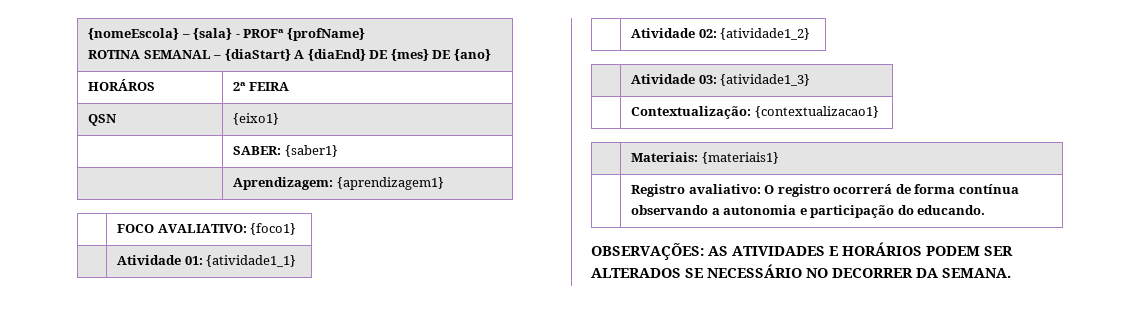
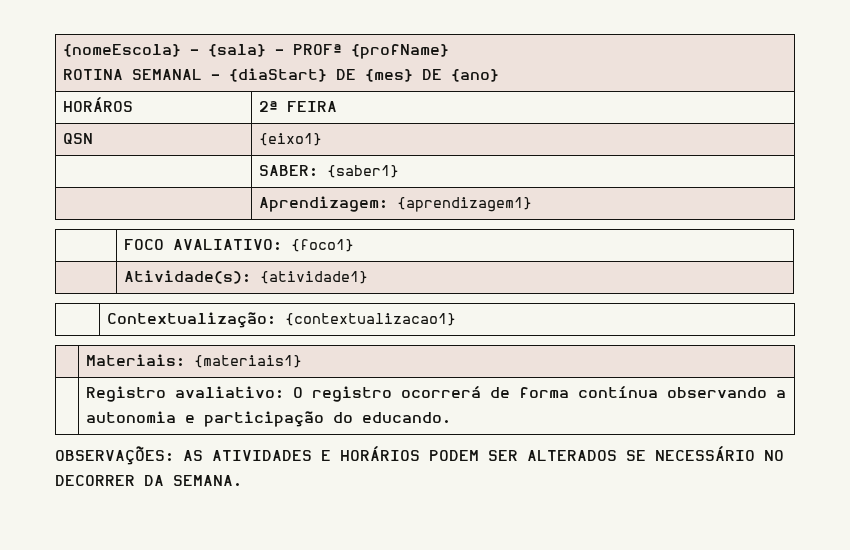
  {nomeEscola} – {sala} - PROFª {profName}
- ROTINA SEMANAL – {diaStart} A {diaEnd} DE {mes} DE {ano}
+ ROTINA SEMANAL – {diaStart} DE {mes} DE {ano}
- | Atividade 01: {atividade1_1}
- | Atividade 02: {atividade1_2}
- | Atividade 03: {atividade1_3}
+ | Atividade(s): {atividade1}

